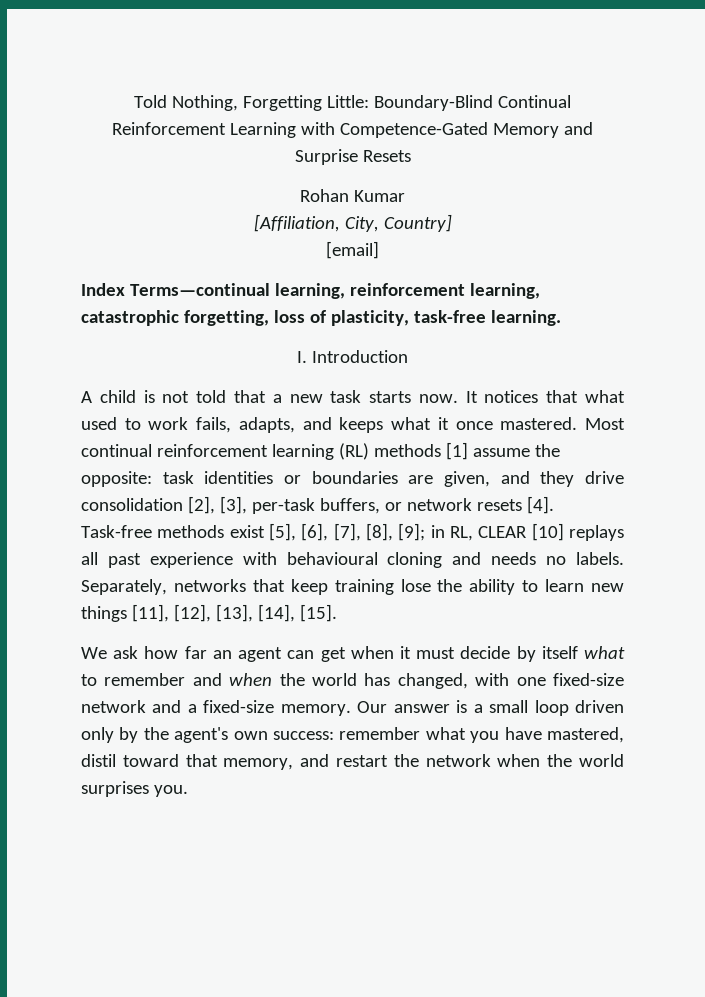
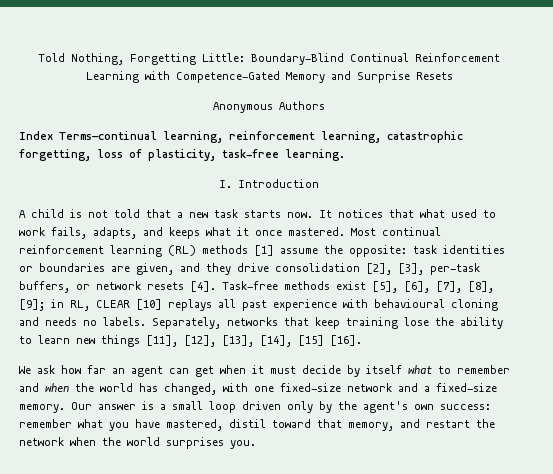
- Rohan Kumar
- [Affiliation, City, Country]
- [email]
+ Anonymous Authors
- Separately, networks that keep training lose the ability to learn new things [11], [12], [13], [14], [15].
+ Separately, networks that keep training lose the ability to learn new things [11], [12], [13], [14], [15] [16].

